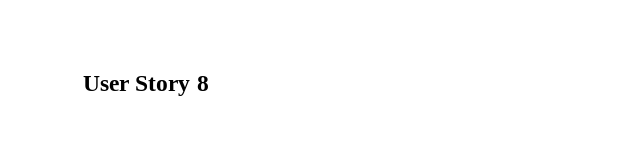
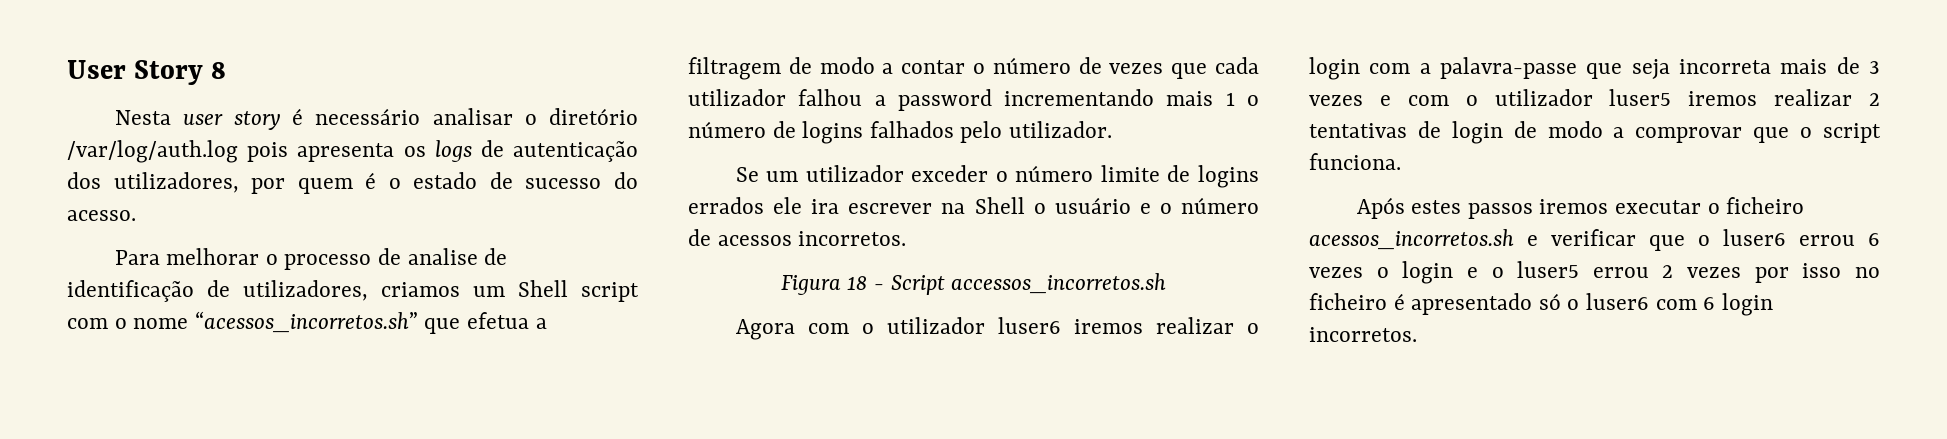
+ Nesta user story é necessário analisar o diretório /var/log/auth.log pois apresenta os logs de autenticação dos utilizadores, por quem é o estado de sucesso do acesso.
+ Para melhorar o processo de analise de identificação de utilizadores, criamos um Shell script com o nome “acessos_incorretos.sh” que efetua a filtragem de modo a contar o número de vezes que cada utilizador falhou a password incrementando mais 1 o número de logins falhados pelo utilizador.
+ Se um utilizador exceder o número limite de logins errados ele ira escrever na Shell o usuário e o número de acessos incorretos.
+ Figura 18 - Script accessos_incorretos.sh
+ Agora com o utilizador luser6 iremos realizar o login com a palavra-passe que seja incorreta mais de 3 vezes e com o utilizador luser5 iremos realizar 2 tentativas de login de modo a comprovar que o script funciona.
+ Após estes passos iremos executar o ficheiro acessos_incorretos.sh e verificar que o luser6 errou 6 vezes o login e o luser5 errou 2 vezes por isso no ficheiro é apresentado só o luser6 com 6 login incorretos.

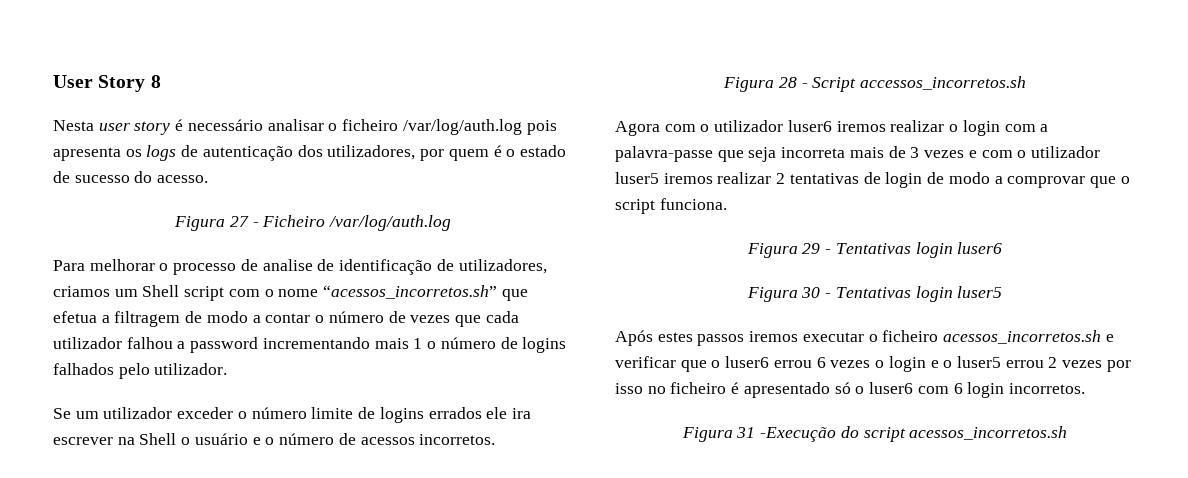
- Nesta user story é necessário analisar o diretório /var/log/auth.log pois apresenta os logs de autenticação dos utilizadores, por quem é o estado de sucesso do acesso.
+ Nesta user story é necessário analisar o ficheiro /var/log/auth.log pois apresenta os logs de autenticação dos utilizadores, por quem é o estado de sucesso do acesso.
+ Figura 27 - Ficheiro /var/log/auth.log
- Figura 18 - Script accessos_incorretos.sh
+ Figura 28 - Script accessos_incorretos.sh
+ Figura 29 - Tentativas login luser6
+ Figura 30 - Tentativas login luser5
+ Figura 31 -Execução do script acessos_incorretos.sh

